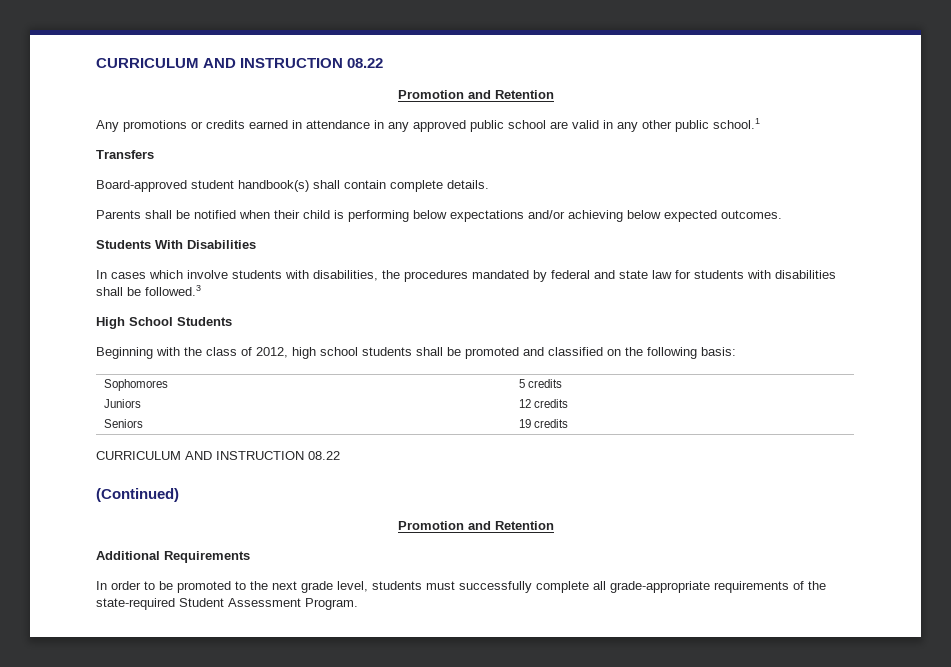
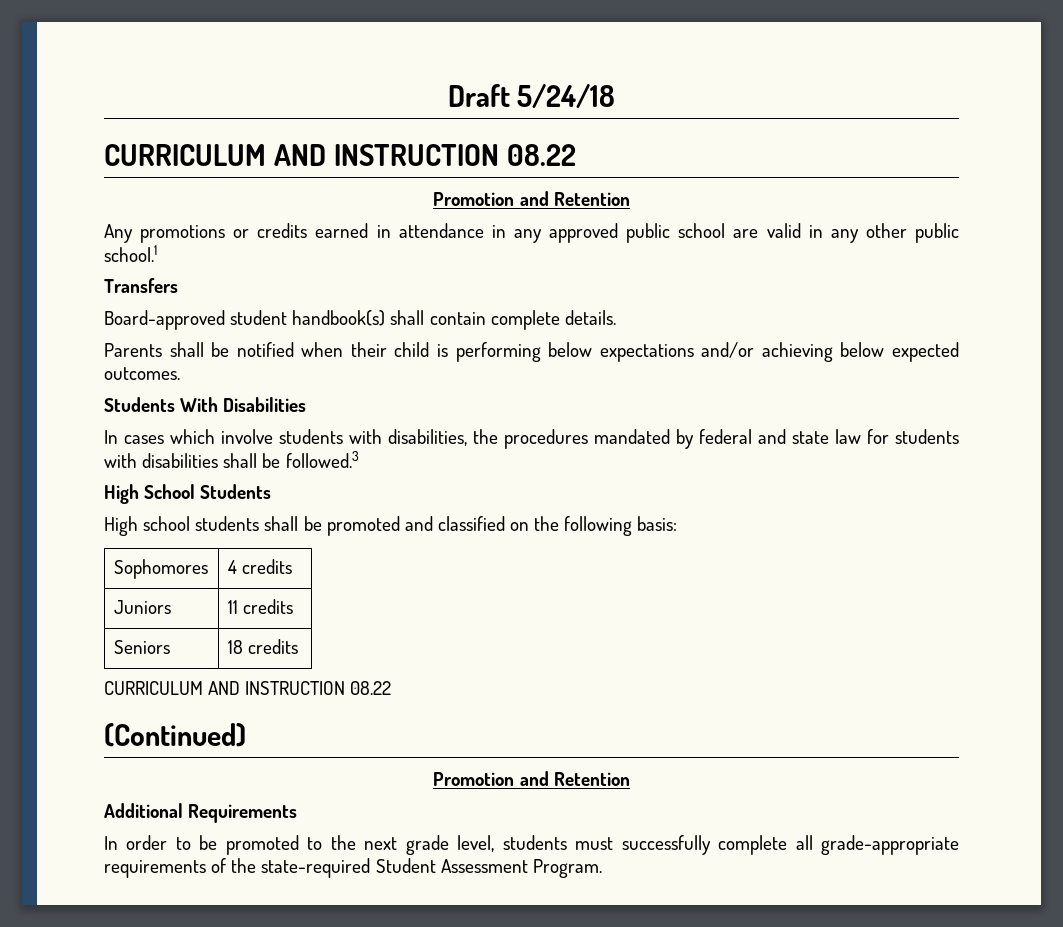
+ Draft 5/24/18
- Beginning with the class of 2012, high school students shall be promoted and classified on the following basis:
+ High school students shall be promoted and classified on the following basis:
- Sophomores | 5 credits
+ Sophomores | 4 credits
- Juniors | 12 credits
+ Juniors | 11 credits
- Seniors | 19 credits
+ Seniors | 18 credits

